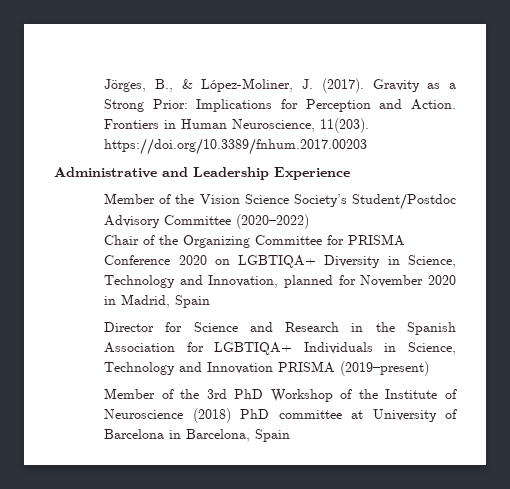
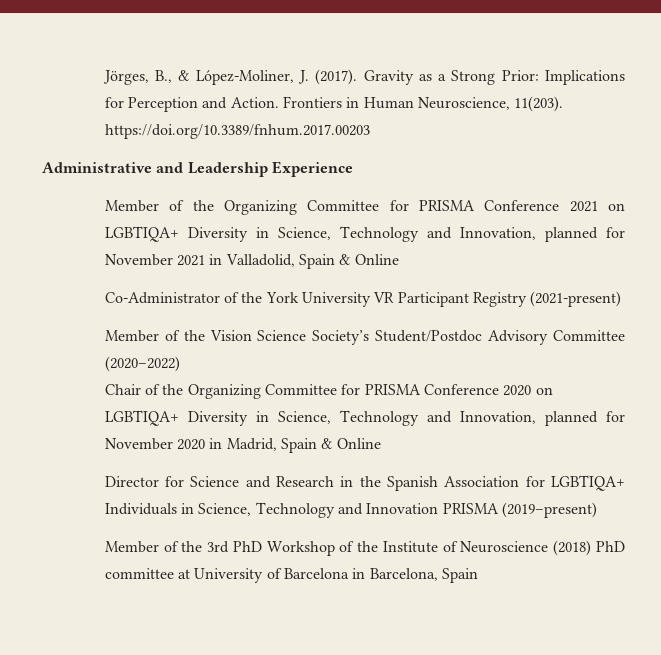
+ Member of the Organizing Committee for PRISMA Conference 2021 on LGBTIQA+ Diversity in Science, Technology and Innovation, planned for November 2021 in Valladolid, Spain & Online
+ Co-Administrator of the York University VR Participant Registry (2021-present)
- Chair of the Organizing Committee for PRISMA Conference 2020 on LGBTIQA+ Diversity in Science, Technology and Innovation, planned for November 2020 in Madrid, Spain
+ Chair of the Organizing Committee for PRISMA Conference 2020 on LGBTIQA+ Diversity in Science, Technology and Innovation, planned for November 2020 in Madrid, Spain & Online

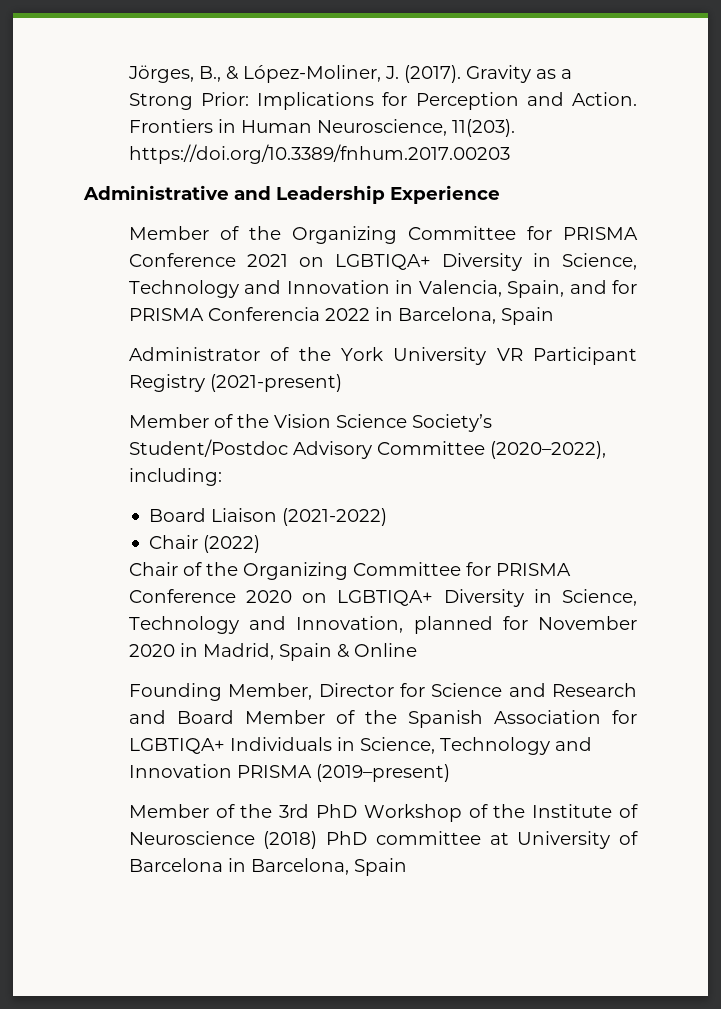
- Member of the Organizing Committee for PRISMA Conference 2021 on LGBTIQA+ Diversity in Science, Technology and Innovation, planned for November 2021 in Valladolid, Spain & Online
- Co-Administrator of the York University VR Participant Registry (2021-present)
+ Member of the Organizing Committee for PRISMA Conference 2021 on LGBTIQA+ Diversity in Science, Technology and Innovation in Valencia, Spain, and for PRISMA Conferencia 2022 in Barcelona, Spain
+ Administrator of the York University VR Participant Registry (2021-present)
- Member of the Vision Science Society’s Student/Postdoc Advisory Committee (2020–2022)
+ Member of the Vision Science Society’s Student/Postdoc Advisory Committee (2020–2022), including:
+ Board Liaison (2021-2022)
+ Chair (2022)
- Director for Science and Research in the Spanish Association for LGBTIQA+ Individuals in Science, Technology and Innovation PRISMA (2019–present)
+ Founding Member, Director for Science and Research and Board Member of the Spanish Association for LGBTIQA+ Individuals in Science, Technology and Innovation PRISMA (2019–present)

